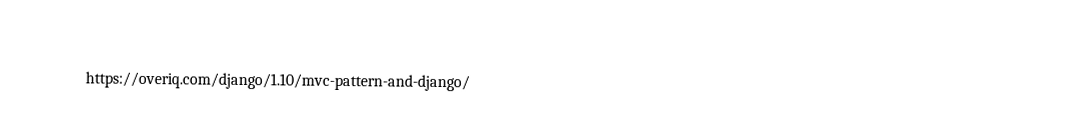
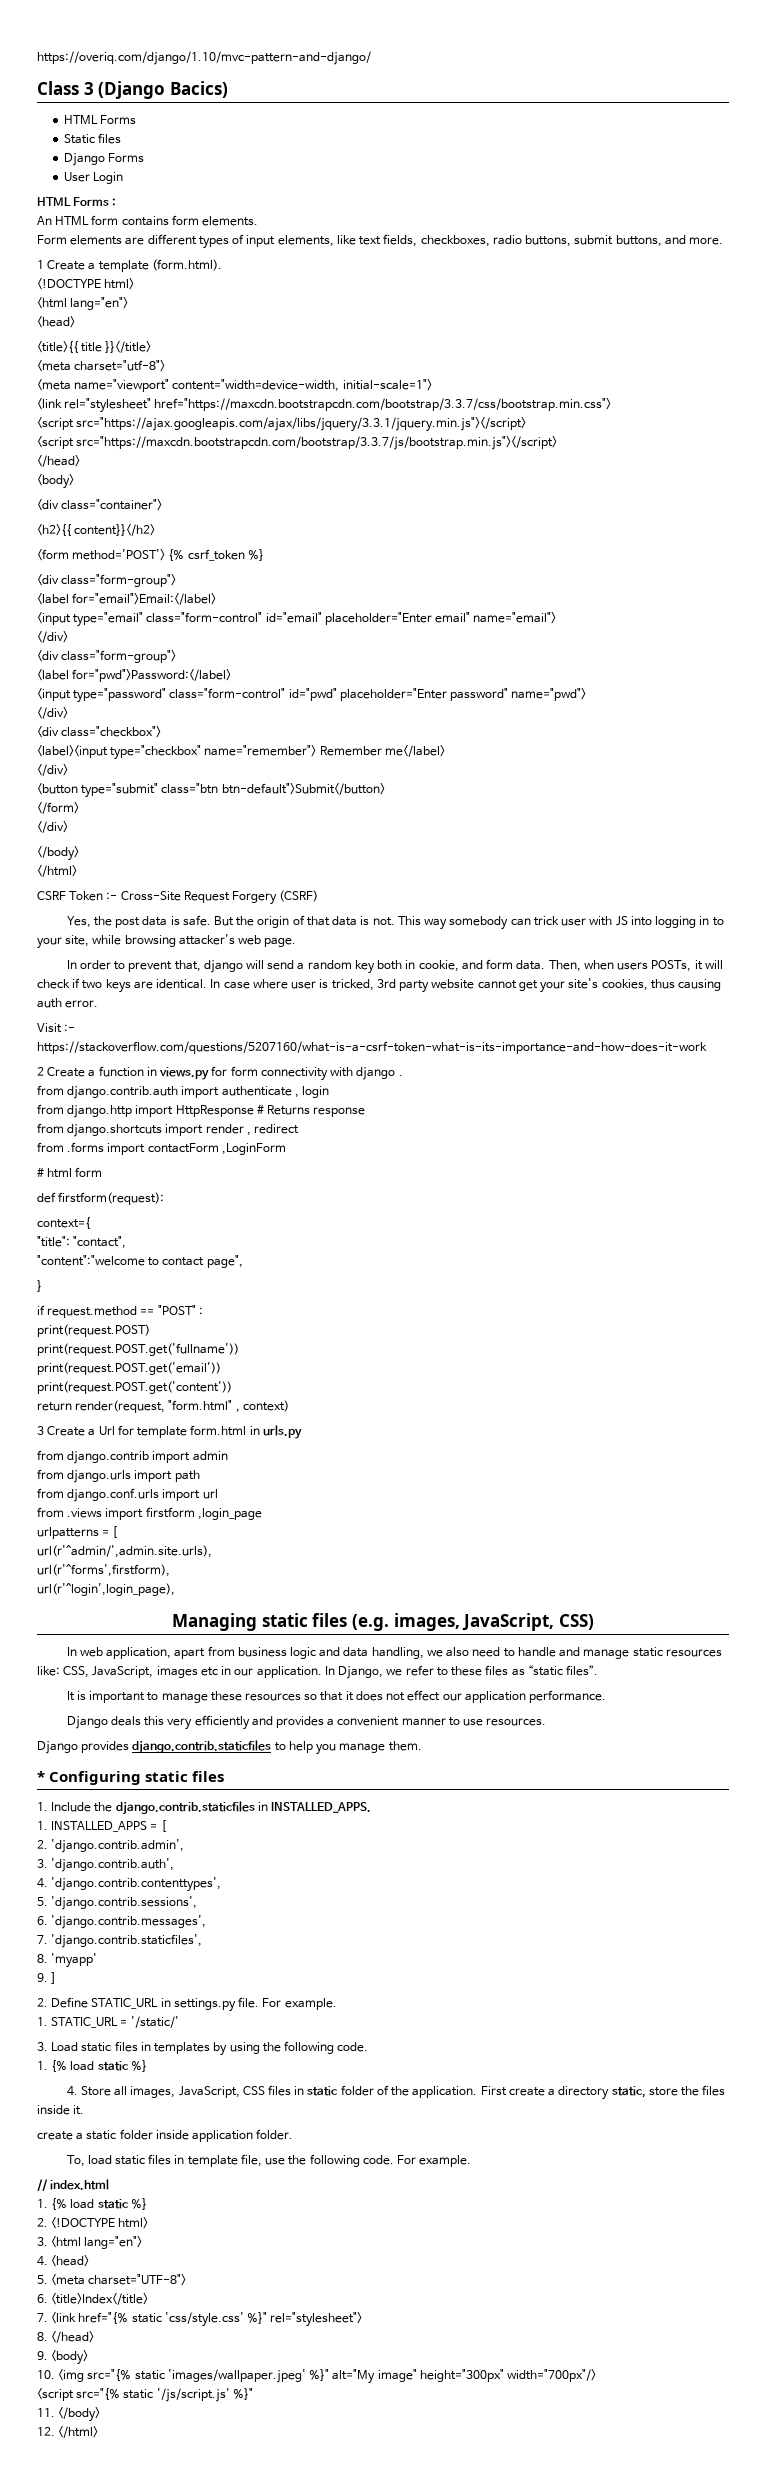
+ Class 3 (Django Bacics)
+ HTML Forms
+ Static files
+ Django Forms
+ User Login
+ HTML Forms :
+ An HTML form contains form elements.
+ Form elements are different types of input elements, like text fields, checkboxes, radio buttons, submit buttons, and more.
+ 1 Create a template (form.html).
+ <!DOCTYPE html>
+ <html lang="en">
+ <head>
+ <title>{{ title }}</title>
+ <meta charset="utf-8">
+ <meta name="viewport" content="width=device-width, initial-scale=1">
+ <link rel="stylesheet" href="https://maxcdn.bootstrapcdn.com/bootstrap/3.3.7/css/bootstrap.min.css">
+ <script src="https://ajax.googleapis.com/ajax/libs/jquery/3.3.1/jquery.min.js"></script>
+ <script src="https://maxcdn.bootstrapcdn.com/bootstrap/3.3.7/js/bootstrap.min.js"></script>
+ </head>
+ <body>
+ <div class="container">
+ <h2>{{ content}}</h2>
+ <form method='POST'> {% csrf_token %}
+ <div class="form-group">
+ <label for="email">Email:</label>
+ <input type="email" class="form-control" id="email" placeholder="Enter email" name="email">
+ </div>
+ <div class="form-group">
+ <label for="pwd">Password:</label>
+ <input type="password" class="form-control" id="pwd" placeholder="Enter password" name="pwd">
+ </div>
+ <div class="checkbox">
+ <label><input type="checkbox" name="remember"> Remember me</label>
+ </div>
+ <button type="submit" class="btn btn-default">Submit</button>
+ </form>
+ </div>
+ </body>
+ </html>
+ CSRF Token :- Cross-Site Request Forgery (CSRF)
+ Yes, the post data is safe. But the origin of that data is not. This way somebody can trick user with JS into logging in to your site, while browsing attacker's web page.
+ In order to prevent that, django will send a random key both in cookie, and form data. Then, when users POSTs, it will check if two keys are identical. In case where user is tricked, 3rd party website cannot get your site's cookies, thus causing auth error.
+ Visit :- https://stackoverflow.com/questions/5207160/what-is-a-csrf-token-what-is-its-importance-and-how-does-it-work
+ 2 Create a function in views.py for form connectivity with django .
+ from django.contrib.auth import authenticate , login
+ from django.http import HttpResponse # Returns response
+ from django.shortcuts import render , redirect
+ from .forms import contactForm ,LoginForm
+ # html form
+ def firstform(request):
+ context={
+ "title": "contact",
+ "content":"welcome to contact page",
+ }
+ if request.method == "POST" :
+ print(request.POST)
+ print(request.POST.get('fullname'))
+ print(request.POST.get('email'))
+ print(request.POST.get('content'))
+ return render(request, "form.html" , context)
+ 3 Create a Url for template form.html in urls.py
+ from django.contrib import admin
+ from django.urls import path
+ from django.conf.urls import url
+ from .views import firstform ,login_page
+ urlpatterns = [
+ url(r'^admin/',admin.site.urls),
+ url(r'^forms',firstform),
+ url(r'^login',login_page),
+ Managing static files (e.g. images, JavaScript, CSS)
+ In web application, apart from business logic and data handling, we also need to handle and manage static resources like: CSS, JavaScript, images etc in our application. In Django, we refer to these files as “static files”.
+ It is important to manage these resources so that it does not effect our application performance.
+ Django deals this very efficiently and provides a convenient manner to use resources.
+ Django provides django.contrib.staticfiles to help you manage them.
+ * Configuring static files
+ 1. Include the django.contrib.staticfiles in INSTALLED_APPS.
+ 1. INSTALLED_APPS = [
+ 2. 'django.contrib.admin',
+ 3. 'django.contrib.auth',
+ 4. 'django.contrib.contenttypes',
+ 5. 'django.contrib.sessions',
+ 6. 'django.contrib.messages',
+ 7. 'django.contrib.staticfiles',
+ 8. 'myapp'
+ 9. ]
+ 2. Define STATIC_URL in settings.py file. For example.
+ 1. STATIC_URL = '/static/'
+ 3. Load static files in templates by using the following code.
+ 1. {% load static %}
+ 4. Store all images, JavaScript, CSS files in static folder of the application. First create a directory static, store the files inside it.
+ create a static folder inside application folder.
+ To, load static files in template file, use the following code. For example.
+ // index.html
+ 1. {% load static %}
+ 2. <!DOCTYPE html>
+ 3. <html lang="en">
+ 4. <head>
+ 5. <meta charset="UTF-8">
+ 6. <title>Index</title>
+ 7. <link href="{% static 'css/style.css' %}" rel="stylesheet">
+ 8. </head>
+ 9. <body>
+ 10. <img src="{% static 'images/wallpaper.jpeg' %}" alt="My image" height="300px" width="700px"/>
+ <script src="{% static '/js/script.js' %}"
+ 11. </body>
+ 12. </html>

